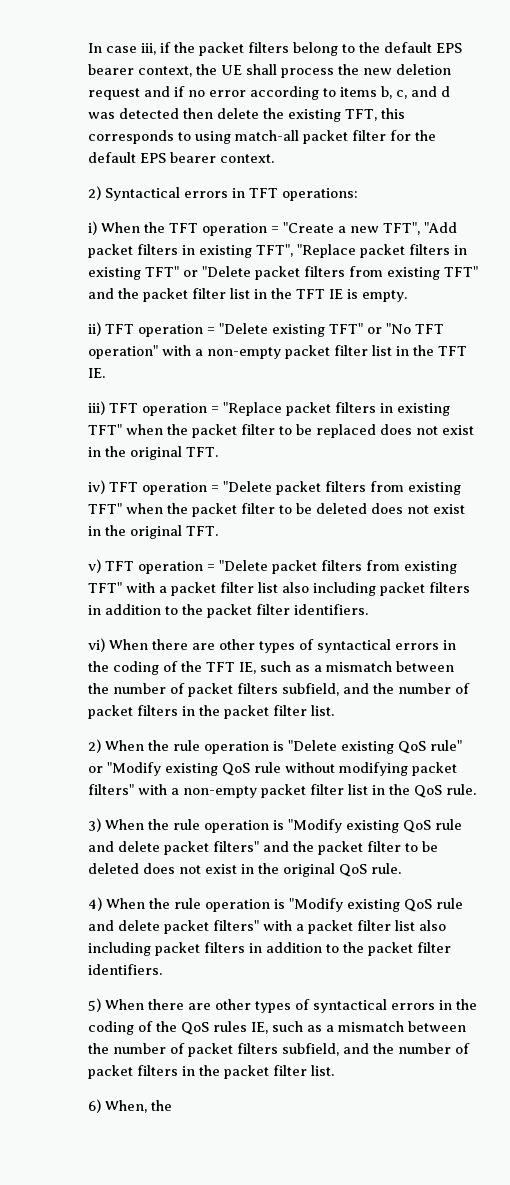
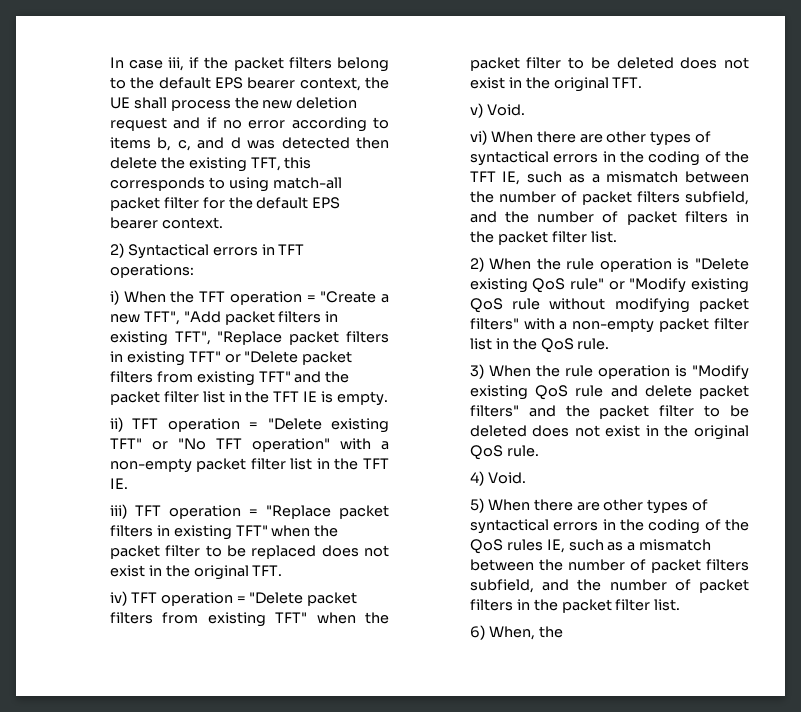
- v) TFT operation = "Delete packet filters from existing TFT" with a packet filter list also including packet filters in addition to the packet filter identifiers.
+ v) Void.
- 4) When the rule operation is "Modify existing QoS rule and delete packet filters" with a packet filter list also including packet filters in addition to the packet filter identifiers.
+ 4) Void.

